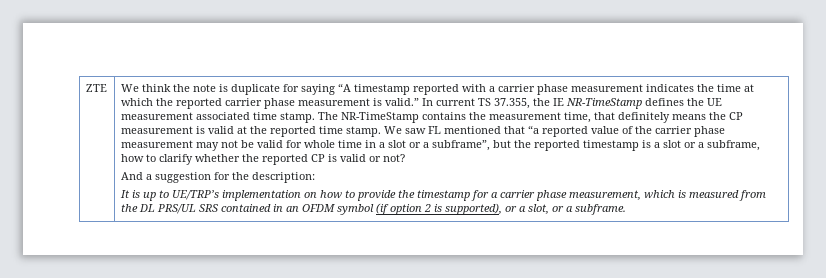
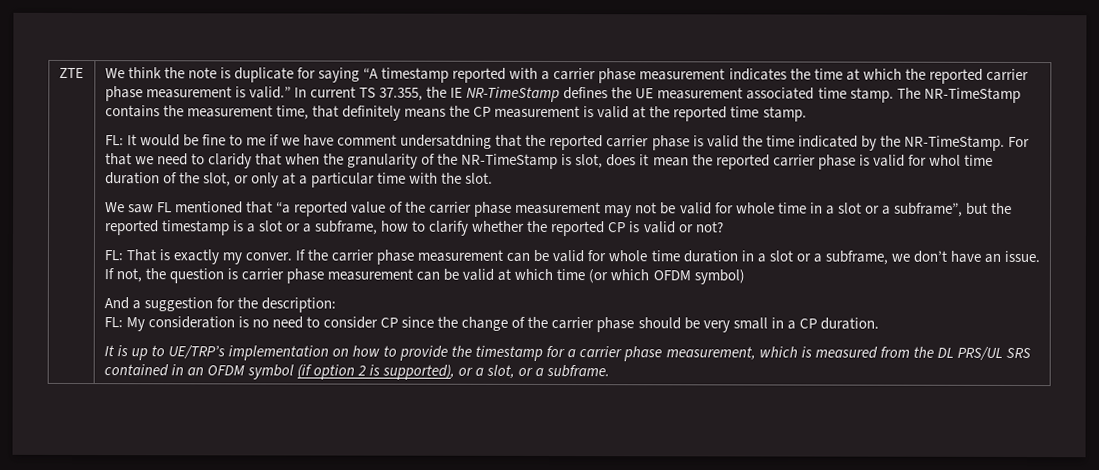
- The NR-TimeStamp contains the measurement time, that definitely means the CP measurement is valid at the reported time stamp. We saw FL mentioned that “a reported value of the carrier phase measurement may not be valid for whole time in a slot or a subframe”, but the reported timestamp is a slot or a subframe, how to clarify whether the reported CP is valid or not?
+ The NR-TimeStamp contains the measurement time, that definitely means the CP measurement is valid at the reported time stamp.
+ FL: It would be fine to me if we have comment undersatdning that the reported carrier phase is valid the time indicated by the NR-TimeStamp. For that we need to claridy that when the granularity of the NR-TimeStamp is slot, does it mean the reported carrier phase is valid for whol time duration of the slot, or only at a particular time with the slot.
+ We saw FL mentioned that “a reported value of the carrier phase measurement may not be valid for whole time in a slot or a subframe”, but the reported timestamp is a slot or a subframe, how to clarify whether the reported CP is valid or not?
+ FL: That is exactly my conver. If the carrier phase measurement can be valid for whole time duration in a slot or a subframe, we don’t have an issue. If not, the question is carrier phase measurement can be valid at which time (or which OFDM symbol)
+ FL: My consideration is no need to consider CP since the change of the carrier phase should be very small in a CP duration.

